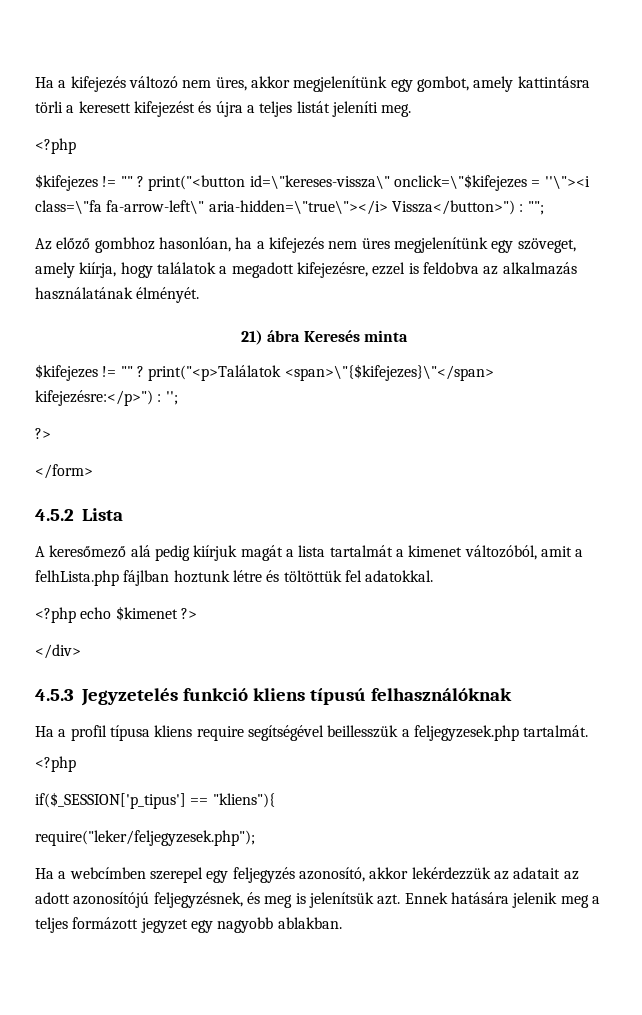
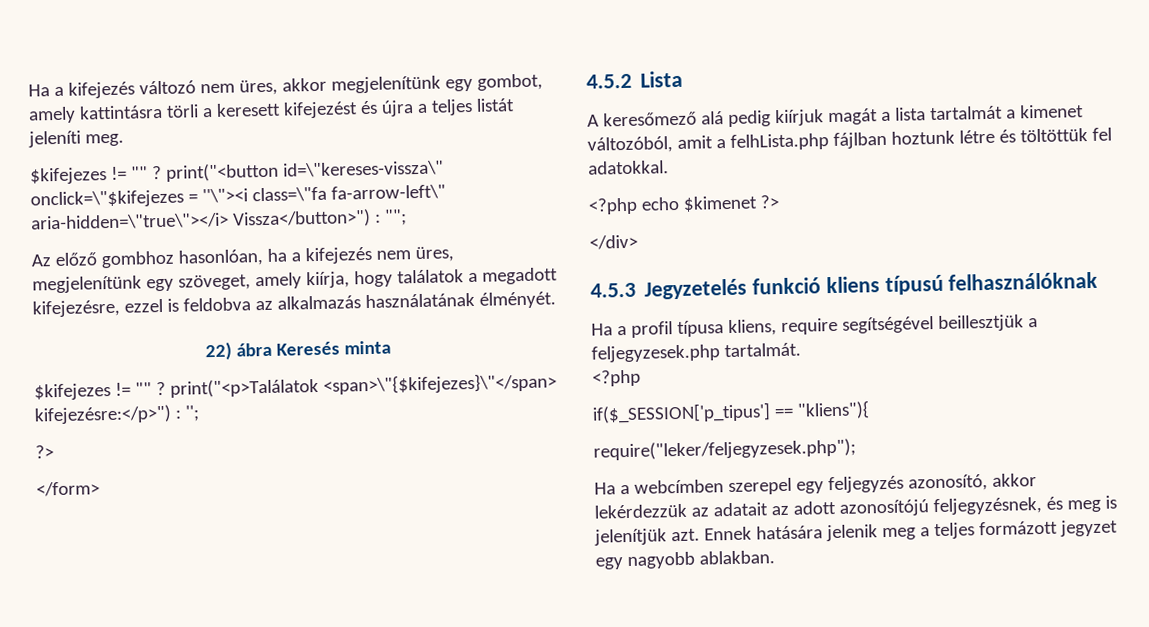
  Ha a kifejezés változó nem üres, akkor megjelenítünk egy gombot, amely kattintásra törli a keresett kifejezést és újra a teljes listát jeleníti meg.
- <?php
- Az előző gombhoz hasonlóan, ha a kifejezés nem üres megjelenítünk egy szöveget, amely kiírja, hogy találatok a megadott kifejezésre, ezzel is feldobva az alkalmazás használatának élményét.
+ Az előző gombhoz hasonlóan, ha a kifejezés nem üres, megjelenítünk egy szöveget, amely kiírja, hogy találatok a megadott kifejezésre, ezzel is feldobva az alkalmazás használatának élményét.
- 21) ábra Keresés minta
+ 22) ábra Keresés minta
- Ha a profil típusa kliens require segítségével beillesszük a feljegyzesek.php tartalmát.
+ Ha a profil típusa kliens, require segítségével beillesztjük a feljegyzesek.php tartalmát.
- Ha a webcímben szerepel egy feljegyzés azonosító, akkor lekérdezzük az adatait az adott azonosítójú feljegyzésnek, és meg is jelenítsük azt.
+ Ha a webcímben szerepel egy feljegyzés azonosító, akkor lekérdezzük az adatait az adott azonosítójú feljegyzésnek, és meg is jelenítjük azt.

